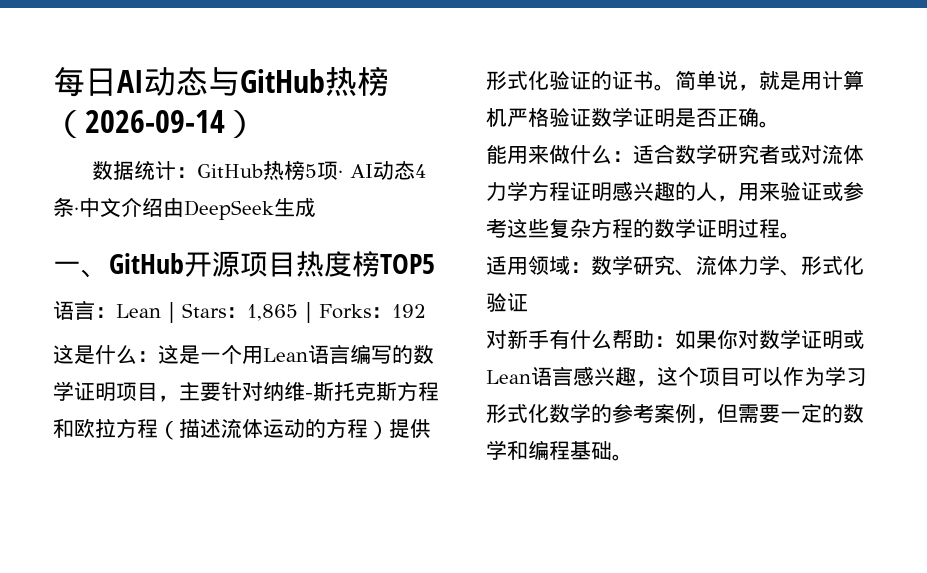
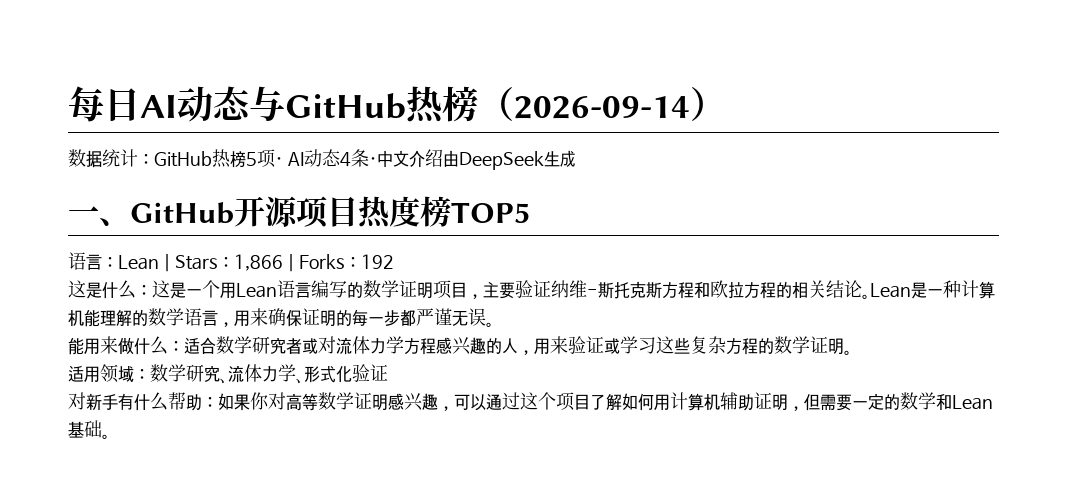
- 语言：Lean｜Stars：1,865｜Forks：192
+ 语言：Lean｜Stars：1,866｜Forks：192
- 这是什么：这是一个用Lean语言编写的数学证明项目，主要针对纳维-斯托克斯方程和欧拉方程（描述流体运动的方程）提供形式化验证的证书。简单说，就是用计算机严格验证数学证明是否正确。
+ 这是什么：这是一个用Lean语言编写的数学证明项目，主要验证纳维-斯托克斯方程和欧拉方程的相关结论。Lean是一种计算机能理解的数学语言，用来确保证明的每一步都严谨无误。
- 能用来做什么：适合数学研究者或对流体力学方程证明感兴趣的人，用来验证或参考这些复杂方程的数学证明过程。
+ 能用来做什么：适合数学研究者或对流体力学方程感兴趣的人，用来验证或学习这些复杂方程的数学证明。
- 对新手有什么帮助：如果你对数学证明或Lean语言感兴趣，这个项目可以作为学习形式化数学的参考案例，但需要一定的数学和编程基础。
+ 对新手有什么帮助：如果你对高等数学证明感兴趣，可以通过这个项目了解如何用计算机辅助证明，但需要一定的数学和Lean基础。

